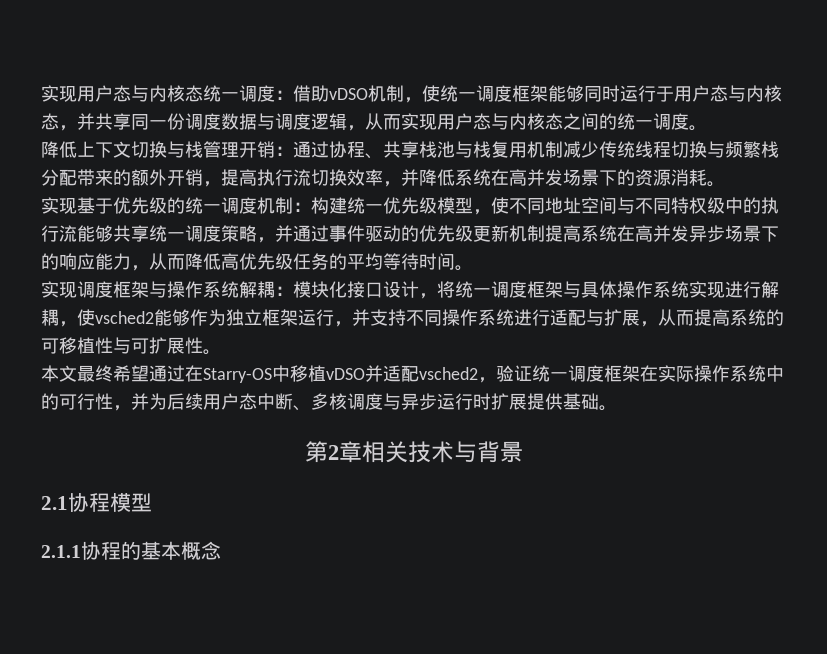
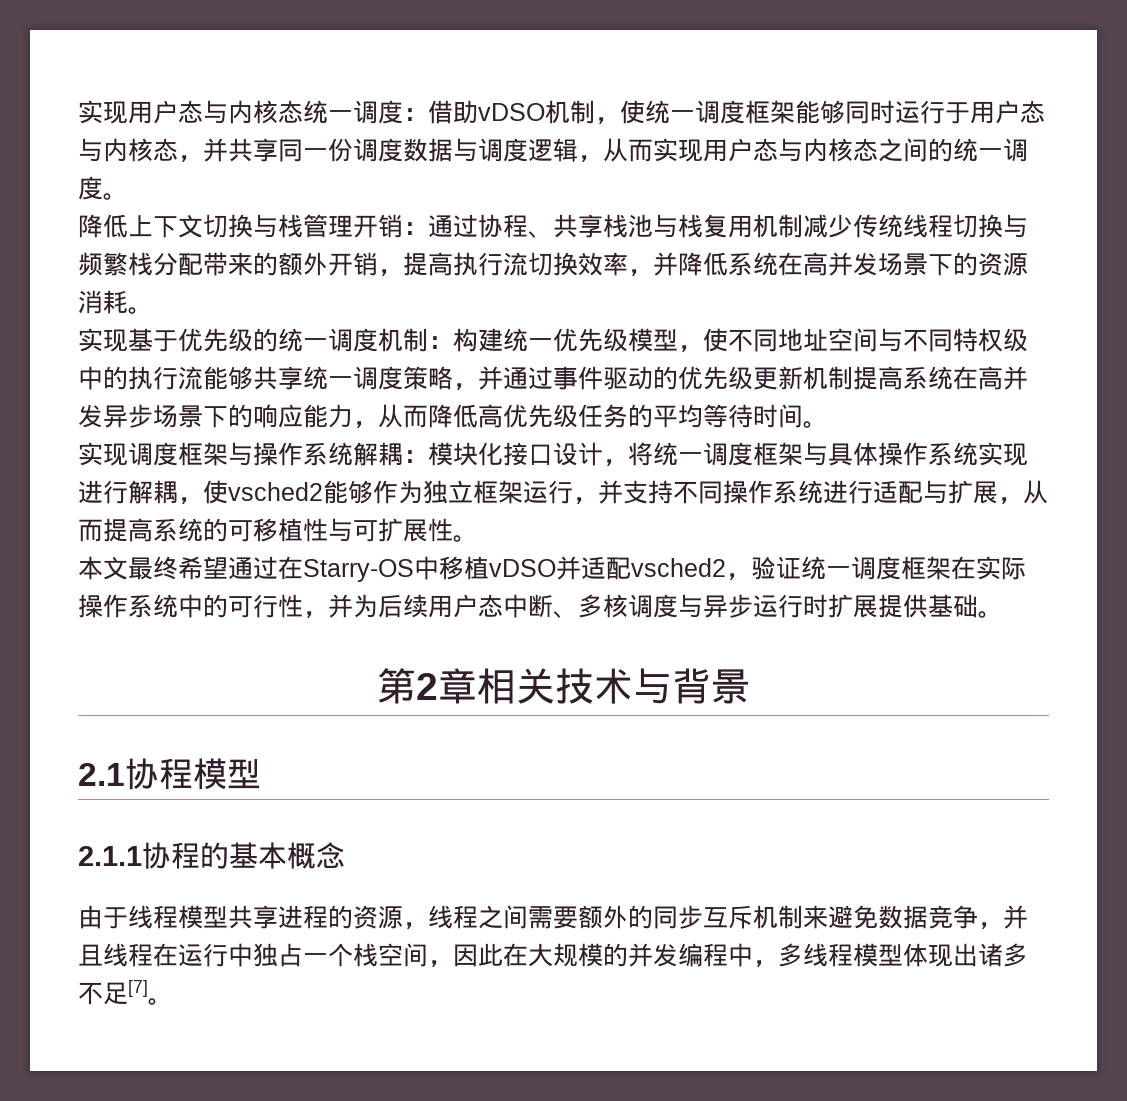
+ 由于线程模型共享进程的资源，线程之间需要额外的同步互斥机制来避免数据竞争，并且线程在运行中独占一个栈空间，因此在大规模的并发编程中，多线程模型体现出诸多不足[7]。

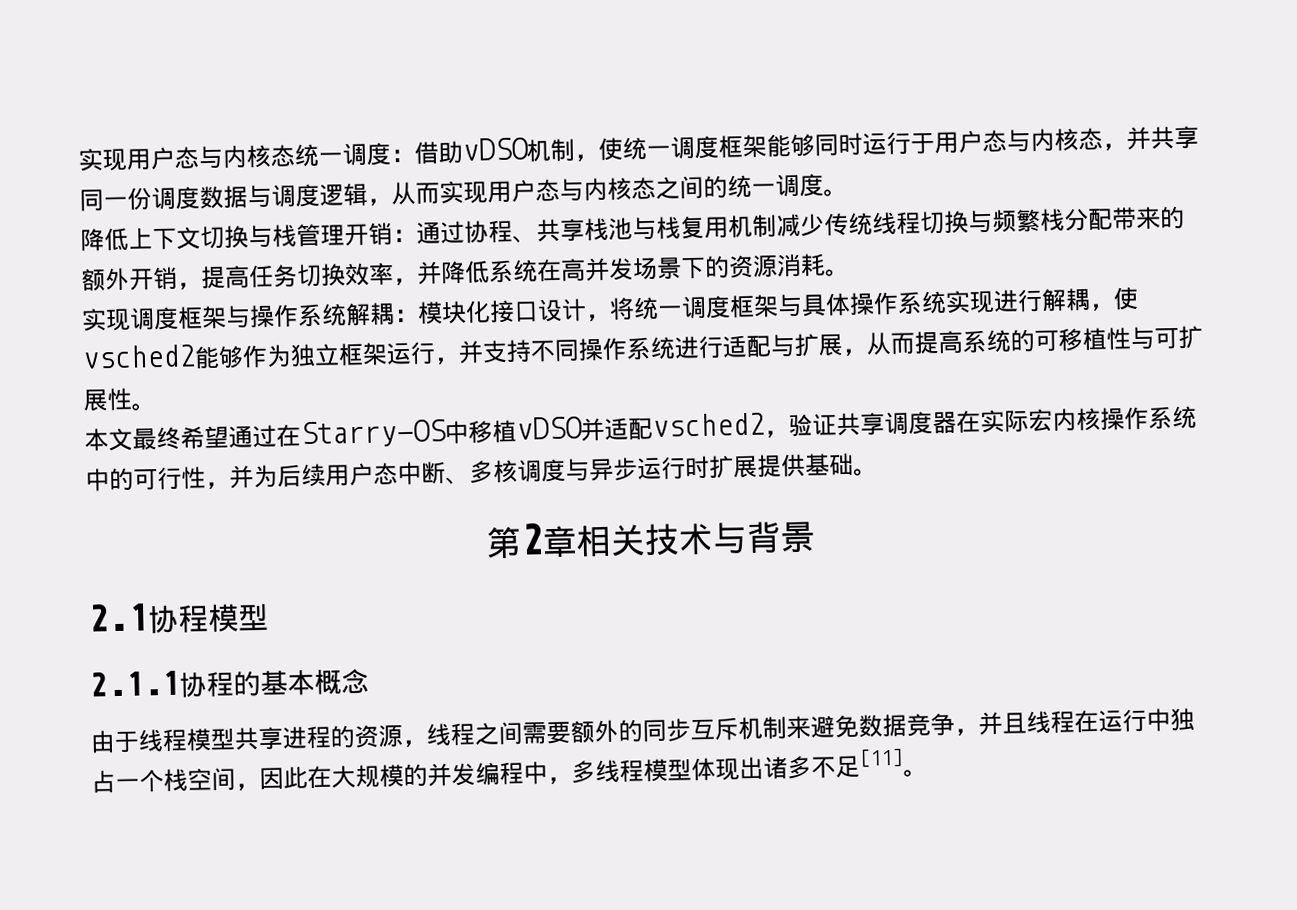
- 降低上下文切换与栈管理开销：通过协程、共享栈池与栈复用机制减少传统线程切换与频繁栈分配带来的额外开销，提高执行流切换效率，并降低系统在高并发场景下的资源消耗。
+ 降低上下文切换与栈管理开销：通过协程、共享栈池与栈复用机制减少传统线程切换与频繁栈分配带来的额外开销，提高任务切换效率，并降低系统在高并发场景下的资源消耗。
- 实现基于优先级的统一调度机制：构建统一优先级模型，使不同地址空间与不同特权级中的执行流能够共享统一调度策略，并通过事件驱动的优先级更新机制提高系统在高并发异步场景下的响应能力，从而降低高优先级任务的平均等待时间。
- 本文最终希望通过在Starry-OS中移植vDSO并适配vsched2，验证统一调度框架在实际操作系统中的可行性，并为后续用户态中断、多核调度与异步运行时扩展提供基础。
+ 本文最终希望通过在Starry-OS中移植vDSO并适配vsched2，验证共享调度器在实际宏内核操作系统中的可行性，并为后续用户态中断、多核调度与异步运行时扩展提供基础。
- 由于线程模型共享进程的资源，线程之间需要额外的同步互斥机制来避免数据竞争，并且线程在运行中独占一个栈空间，因此在大规模的并发编程中，多线程模型体现出诸多不足[7]。
+ 由于线程模型共享进程的资源，线程之间需要额外的同步互斥机制来避免数据竞争，并且线程在运行中独占一个栈空间，因此在大规模的并发编程中，多线程模型体现出诸多不足[11]。

